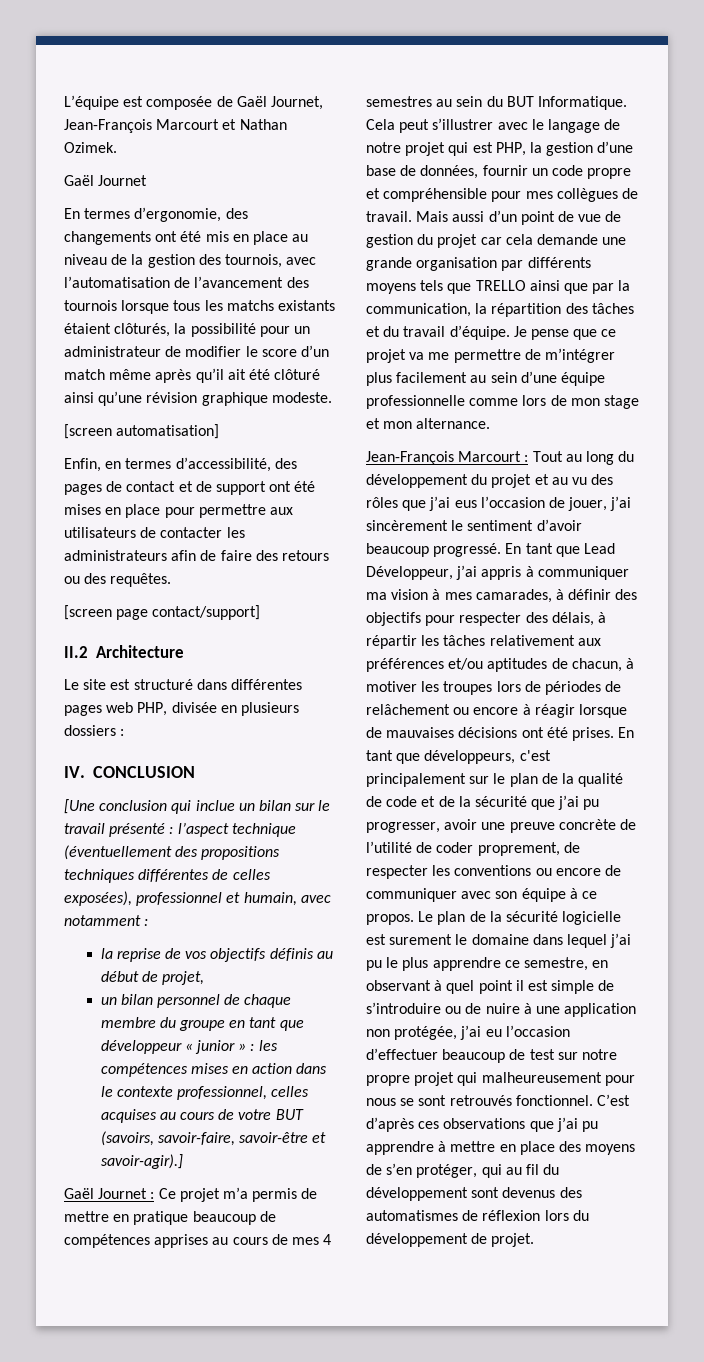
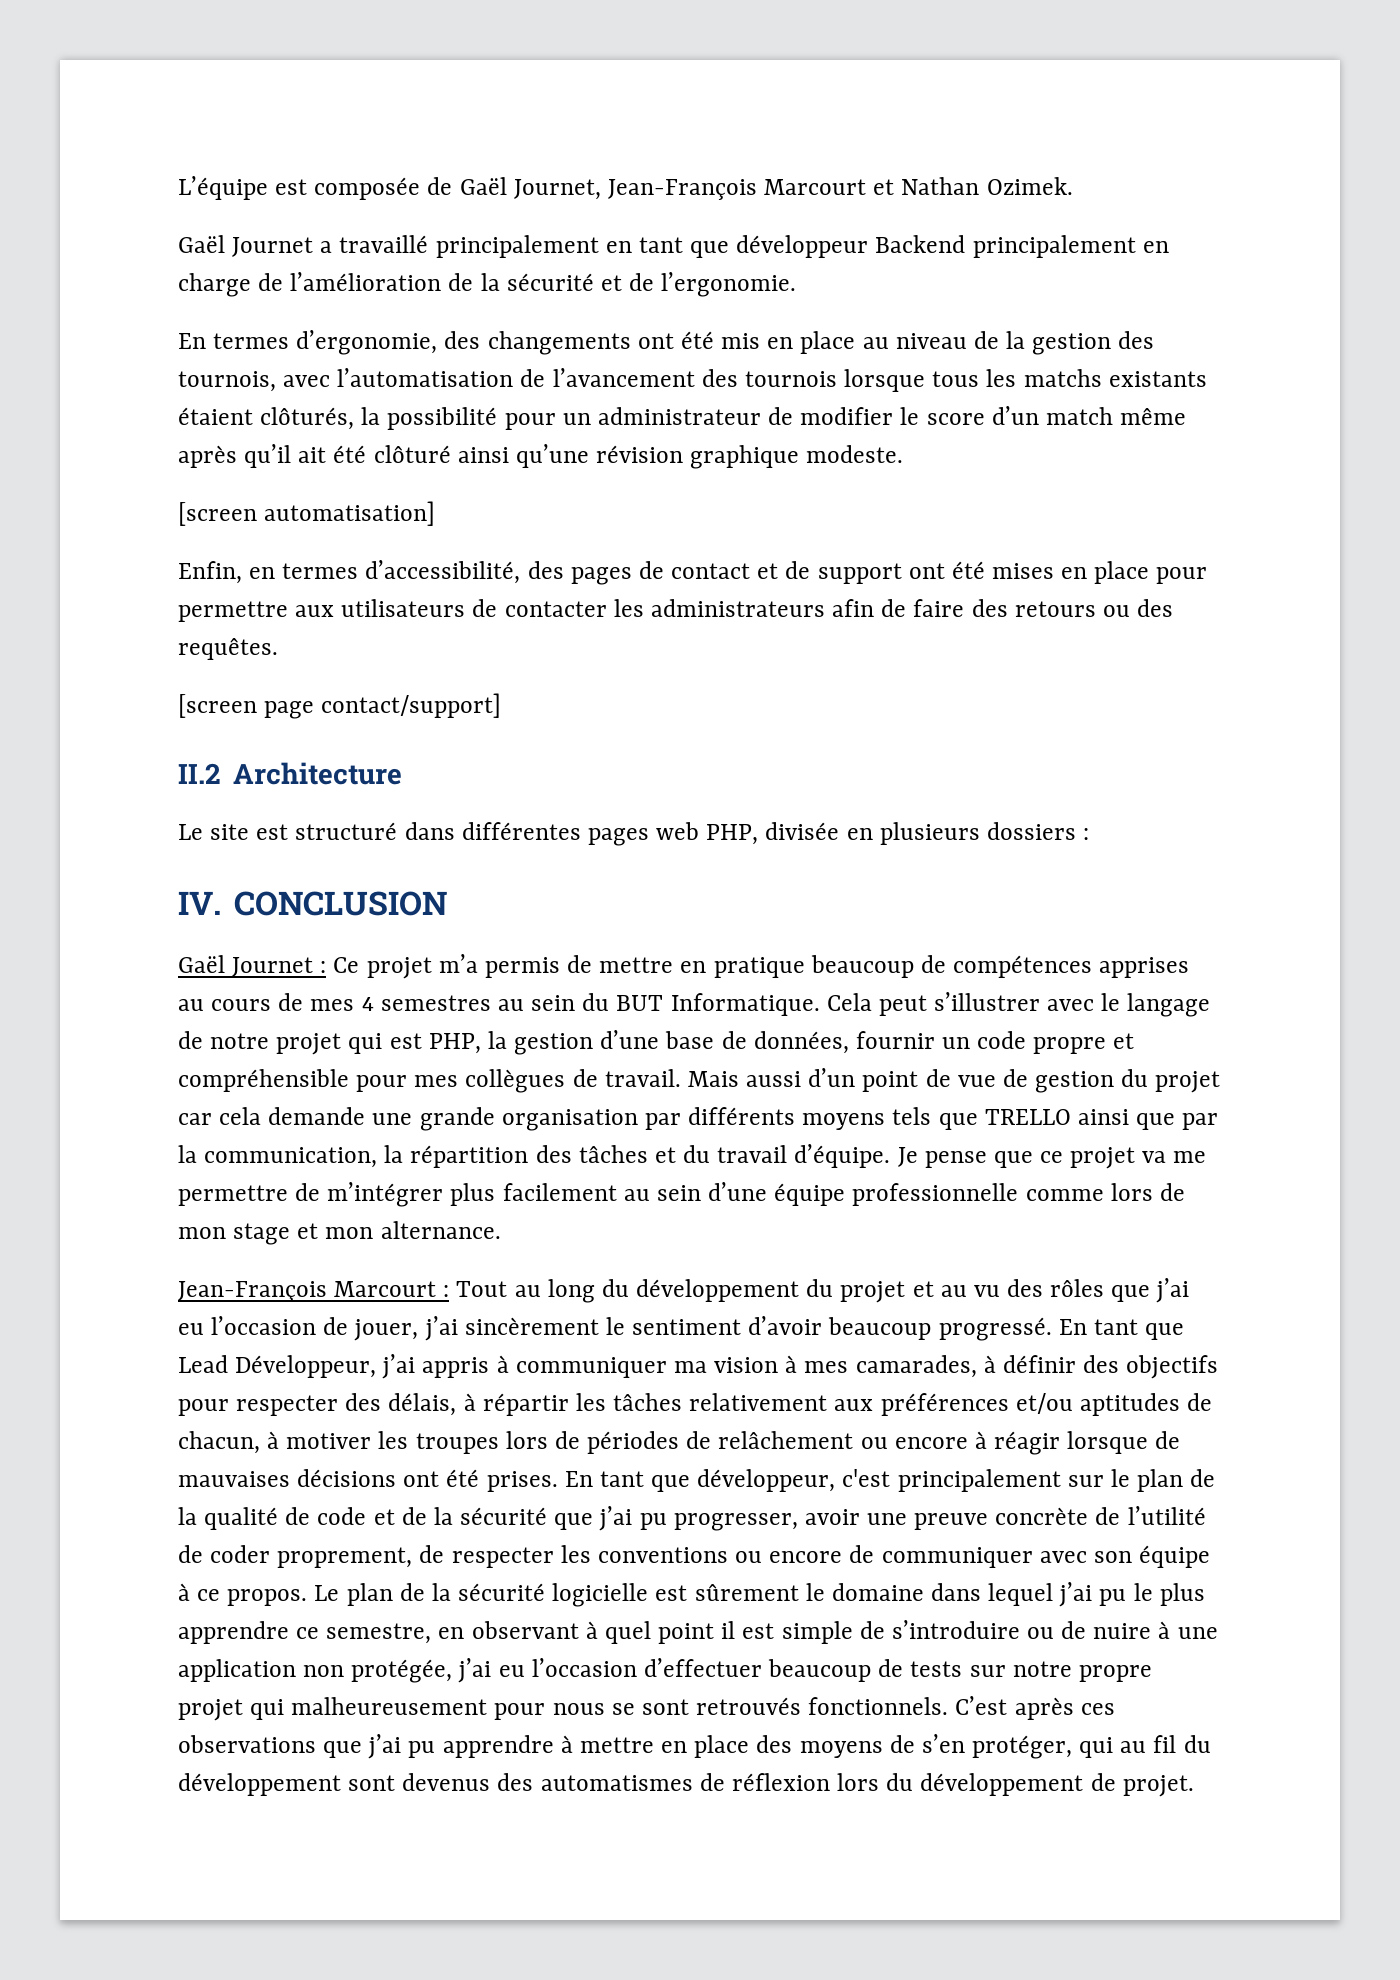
  L’équipe est composée de Gaël Journet, Jean-François Marcourt et Nathan Ozimek.
- Gaël Journet
+ Gaël Journet a travaillé principalement en tant que développeur Backend principalement en charge de l’amélioration de la sécurité et de l’ergonomie.
- [Une conclusion qui inclue un bilan sur le travail présenté : l’aspect technique (éventuellement des propositions techniques différentes de celles exposées), professionnel et humain, avec notamment :
- la reprise de vos objectifs définis au début de projet,
- un bilan personnel de chaque membre du groupe en tant que développeur « junior » : les compétences mises en action dans le contexte professionnel, celles acquises au cours de votre BUT (savoirs, savoir-faire, savoir-être et savoir-agir).]
- Jean-François Marcourt : Tout au long du développement du projet et au vu des rôles que j’ai eus l’occasion de jouer, j’ai sincèrement le sentiment d’avoir beaucoup progressé.
+ Jean-François Marcourt : Tout au long du développement du projet et au vu des rôles que j’ai eu l’occasion de jouer, j’ai sincèrement le sentiment d’avoir beaucoup progressé.
- En tant que développeurs, c'est principalement sur le plan de la qualité de code et de la sécurité que j’ai pu progresser, avoir une preuve concrète de l’utilité de coder proprement, de respecter les conventions ou encore de communiquer avec son équipe à ce propos.
+ En tant que développeur, c'est principalement sur le plan de la qualité de code et de la sécurité que j’ai pu progresser, avoir une preuve concrète de l’utilité de coder proprement, de respecter les conventions ou encore de communiquer avec son équipe à ce propos.
- Le plan de la sécurité logicielle est surement le domaine dans lequel j’ai pu le plus apprendre ce semestre, en observant à quel point il est simple de s’introduire ou de nuire à une application non protégée, j’ai eu l’occasion d’effectuer beaucoup de test sur notre propre projet qui malheureusement pour nous se sont retrouvés fonctionnel. C’est d’après ces observations que j’ai pu apprendre à mettre en place des moyens de s’en protéger, qui au fil du développement sont devenus des automatismes de réflexion lors du développement de projet.
+ Le plan de la sécurité logicielle est sûrement le domaine dans lequel j’ai pu le plus apprendre ce semestre, en observant à quel point il est simple de s’introduire ou de nuire à une application non protégée, j’ai eu l’occasion d’effectuer beaucoup de tests sur notre propre projet qui malheureusement pour nous se sont retrouvés fonctionnels. C’est après ces observations que j’ai pu apprendre à mettre en place des moyens de s’en protéger, qui au fil du développement sont devenus des automatismes de réflexion lors du développement de projet.

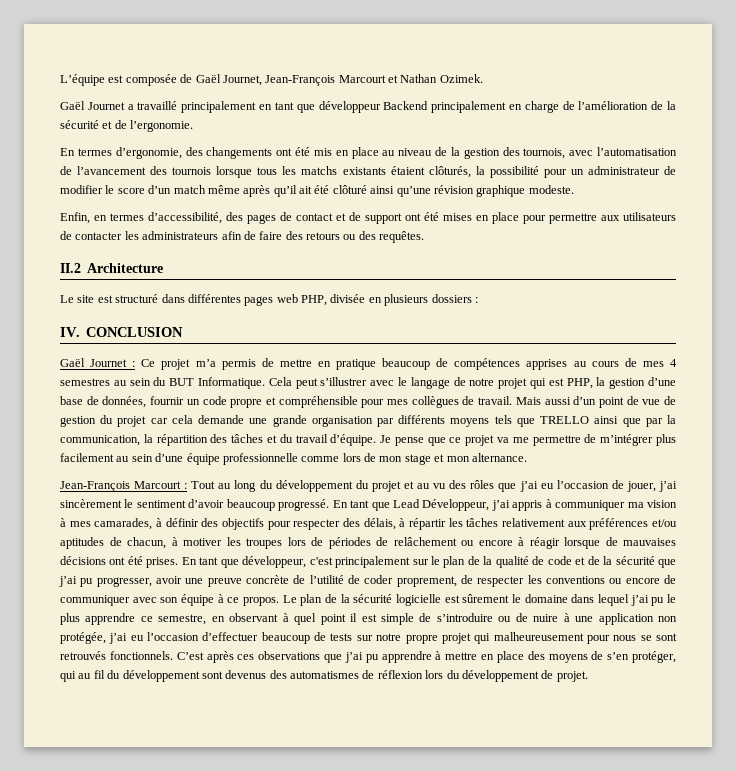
- [screen automatisation]
- [screen page contact/support]

